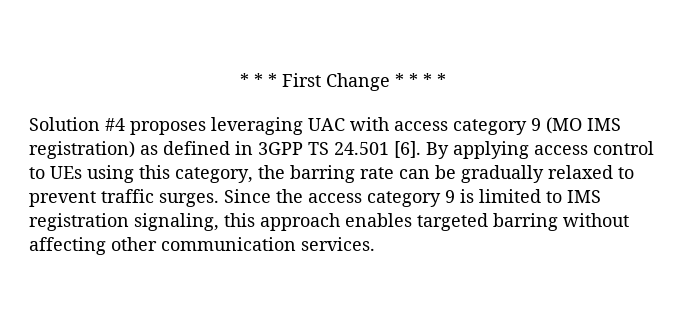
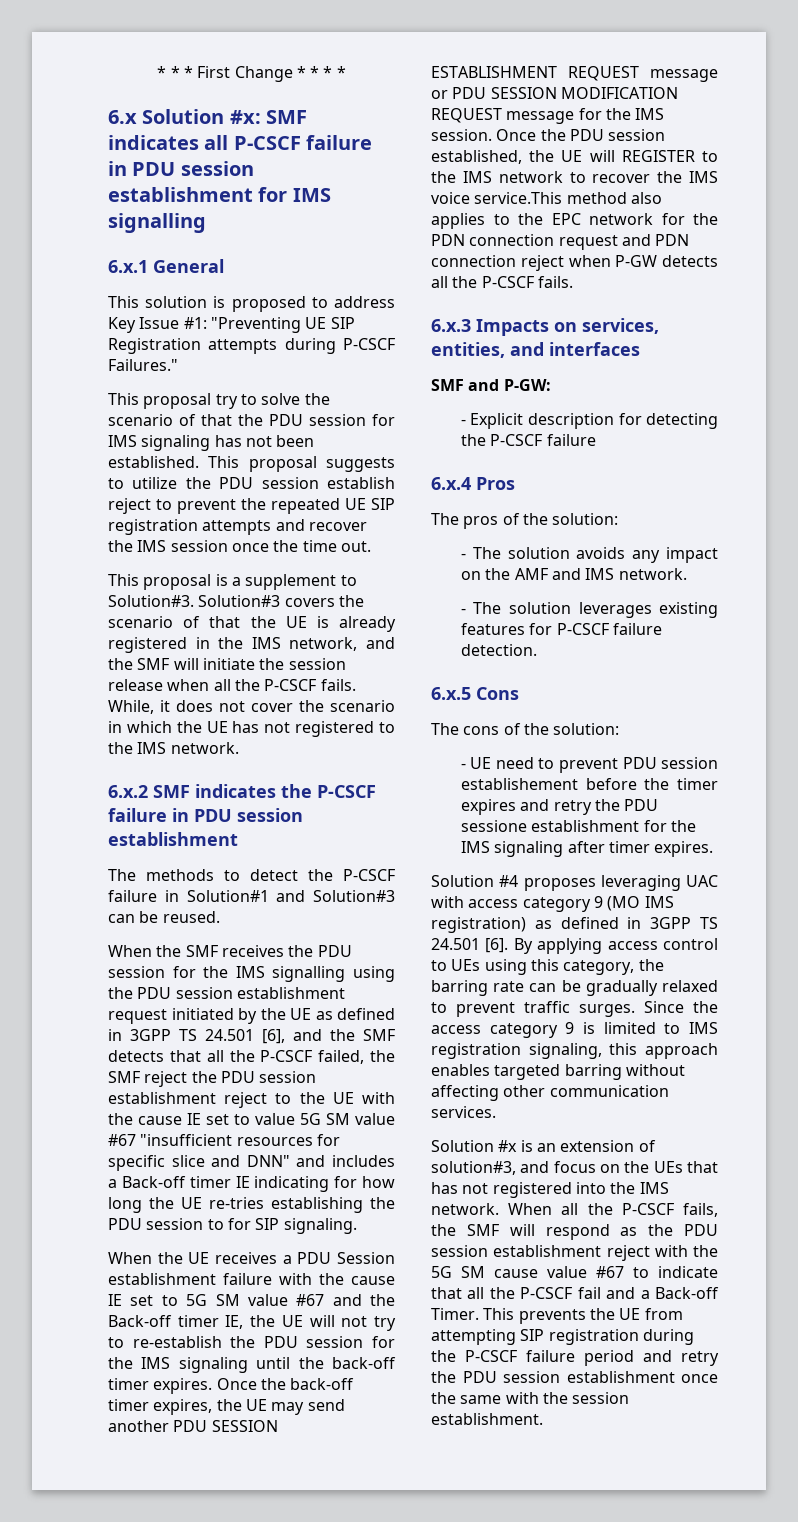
+ 6.x Solution #x: SMF indicates all P-CSCF failure in PDU session establishment for IMS signalling
+ 6.x.1 General
+ This solution is proposed to address Key Issue #1: "Preventing UE SIP Registration attempts during P-CSCF Failures."
+ This proposal try to solve the scenario of that the PDU session for IMS signaling has not been established. This proposal suggests to utilize the PDU session establish reject to prevent the repeated UE SIP registration attempts and recover the IMS session once the time out.
+ This proposal is a supplement to Solution#3. Solution#3 covers the scenario of that the UE is already registered in the IMS network, and the SMF will initiate the session release when all the P-CSCF fails. While, it does not cover the scenario in which the UE has not registered to the IMS network.
+ 6.x.2 SMF indicates the P-CSCF failure in PDU session establishment
+ The methods to detect the P-CSCF failure in Solution#1 and Solution#3 can be reused.
+ When the SMF receives the PDU session for the IMS signalling using the PDU session establishment request initiated by the UE as defined in 3GPP TS 24.501 [6], and the SMF detects that all the P-CSCF failed, the SMF reject the PDU session establishment reject to the UE with the cause IE set to value 5G SM value #67 "insufficient resources for specific slice and DNN" and includes a Back-off timer IE indicating for how long the UE re-tries establishing the PDU session to for SIP signaling.
+ When the UE receives a PDU Session establishment failure with the cause IE set to 5G SM value #67 and the Back-off timer IE, the UE will not try to re-establish the PDU session for the IMS signaling until the back-off timer expires. Once the back-off timer expires, the UE may send another PDU SESSION ESTABLISHMENT REQUEST message or PDU SESSION MODIFICATION REQUEST message for the IMS session. Once the PDU session established, the UE will REGISTER to the IMS network to recover the IMS voice service.This method also applies to the EPC network for the PDN connection request and PDN connection reject when P-GW detects all the P-CSCF fails.
+ 6.x.3 Impacts on services, entities, and interfaces
+ SMF and P-GW:
+ - Explicit description for detecting the P-CSCF failure
+ 6.x.4 Pros
+ The pros of the solution:
+ - The solution avoids any impact on the AMF and IMS network.
+ - The solution leverages existing features for P-CSCF failure detection.
+ 6.x.5 Cons
+ The cons of the solution:
+ - UE need to prevent PDU session establishement before the timer expires and retry the PDU sessione establishment for the IMS signaling after timer expires.
+ Solution #x is an extension of solution#3, and focus on the UEs that has not registered into the IMS network. When all the P-CSCF fails, the SMF will respond as the PDU session establishment reject with the 5G SM cause value #67 to indicate that all the P-CSCF fail and a Back-off Timer. This prevents the UE from attempting SIP registration during the P-CSCF failure period and retry the PDU session establishment once the same with the session establishment.

